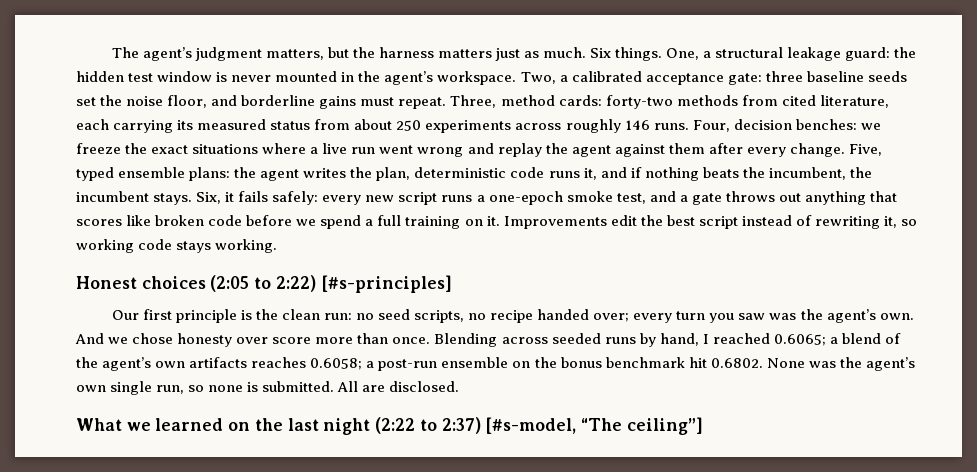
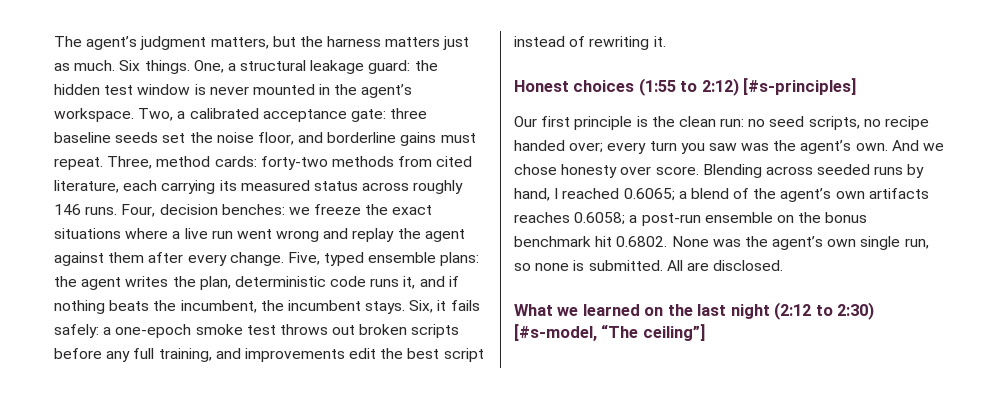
- Three, method cards: forty-two methods from cited literature, each carrying its measured status from about 250 experiments across roughly 146 runs.
+ Three, method cards: forty-two methods from cited literature, each carrying its measured status across roughly 146 runs.
- Six, it fails safely: every new script runs a one-epoch smoke test, and a gate throws out anything that scores like broken code before we spend a full training on it. Improvements edit the best script instead of rewriting it, so working code stays working.
+ Six, it fails safely: a one-epoch smoke test throws out broken scripts before any full training, and improvements edit the best script instead of rewriting it.
- Honest choices (2:05 to 2:22) [#s-principles]
+ Honest choices (1:55 to 2:12) [#s-principles]
- And we chose honesty over score more than once.
+ And we chose honesty over score.
- What we learned on the last night (2:22 to 2:37) [#s-model, “The ceiling”]
+ What we learned on the last night (2:12 to 2:30) [#s-model, “The ceiling”]

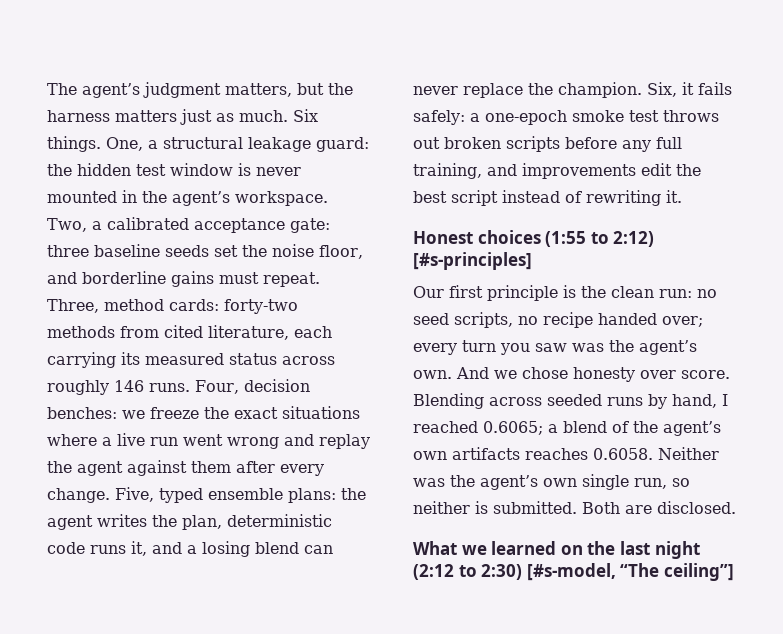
- Five, typed ensemble plans: the agent writes the plan, deterministic code runs it, and if nothing beats the incumbent, the incumbent stays.
+ Five, typed ensemble plans: the agent writes the plan, deterministic code runs it, and a losing blend can never replace the champion.
- Blending across seeded runs by hand, I reached 0.6065; a blend of the agent’s own artifacts reaches 0.6058; a post-run ensemble on the bonus benchmark hit 0.6802. None was the agent’s own single run, so none is submitted.
+ Blending across seeded runs by hand, I reached 0.6065; a blend of the agent’s own artifacts reaches 0.6058. Neither was the agent’s own single run, so neither is submitted.
- All are disclosed.
+ Both are disclosed.

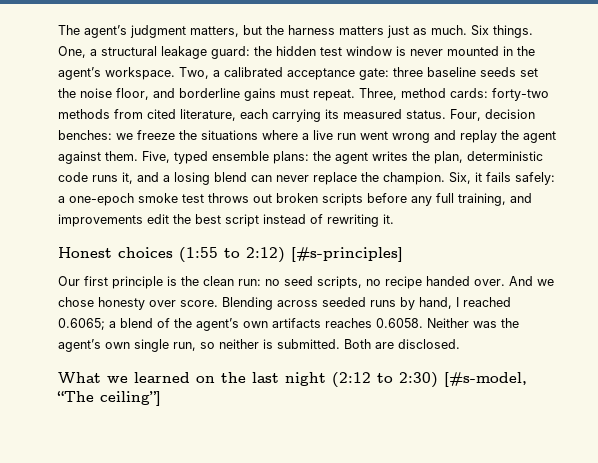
- Three, method cards: forty-two methods from cited literature, each carrying its measured status across roughly 146 runs.
+ Three, method cards: forty-two methods from cited literature, each carrying its measured status.
- Four, decision benches: we freeze the exact situations where a live run went wrong and replay the agent against them after every change.
+ Four, decision benches: we freeze the situations where a live run went wrong and replay the agent against them.
- Our first principle is the clean run: no seed scripts, no recipe handed over; every turn you saw was the agent’s own.
+ Our first principle is the clean run: no seed scripts, no recipe handed over.

